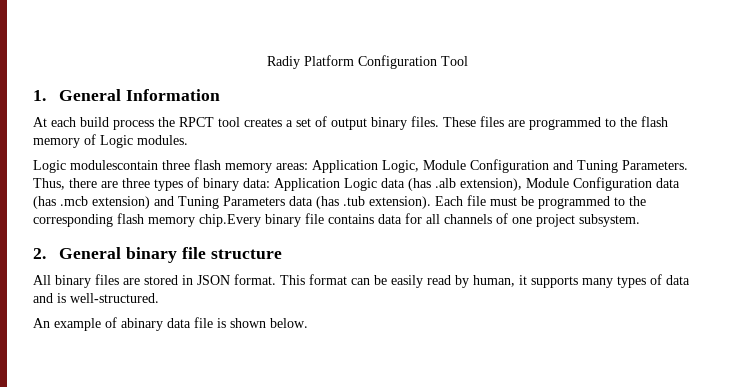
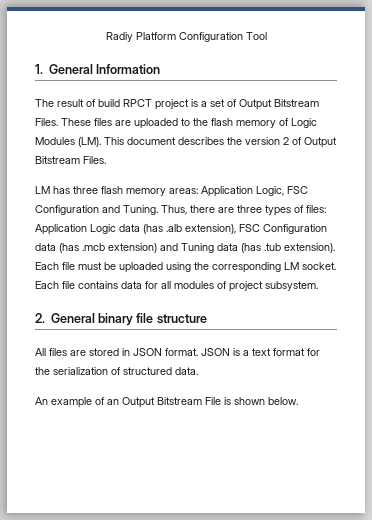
- At each build process the RPCT tool creates a set of output binary files.
+ The result of build RPCT project is a set of Output Bitstream Files.
- These files are programmed to the flash memory of Logic modules.
- Logic modulescontain three flash memory areas: Application Logic, Module Configuration and Tuning Parameters.
+ These files are uploaded to the flash memory of Logic Modules (LM). This document describes the version 2 of Output Bitstream Files.
+ LM has three flash memory areas: Application Logic, FSC Configuration and Tuning.
- Thus, there are three types of binary data: Application Logic data (has .alb extension), Module Configuration data (has .mcb extension) and Tuning Parameters data (has .tub extension).
+ Thus, there are three types of files: Application Logic data (has .alb extension), FSC Configuration data (has .mcb extension) and Tuning data (has .tub extension).
- Each file must be programmed to the corresponding flash memory chip.Every binary file contains data for all channels of one project subsystem.
+ Each file must be uploaded using the corresponding LM socket. Each file contains data for all modules of project subsystem.
- All binary files are stored in JSON format.
+ All files are stored in JSON format.
- This format can be easily read by human, it supports many types of data and is well-structured.
+ JSON is a text format for the serialization of structured data.
- An example of abinary data file is shown below.
+ An example of an Output Bitstream File is shown below.

